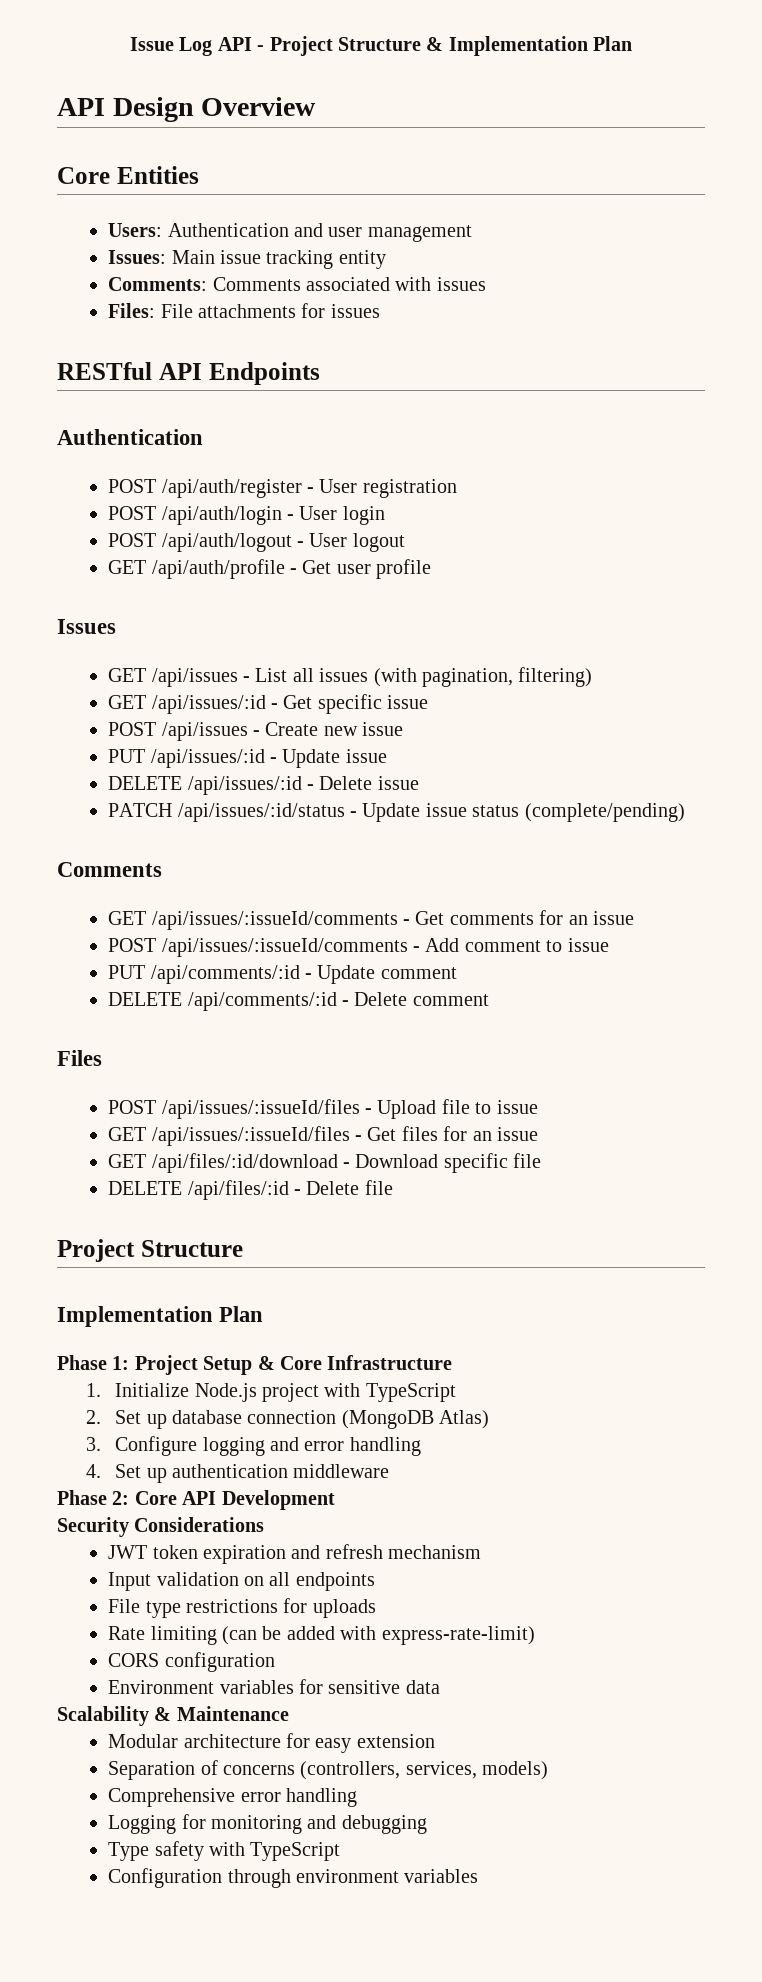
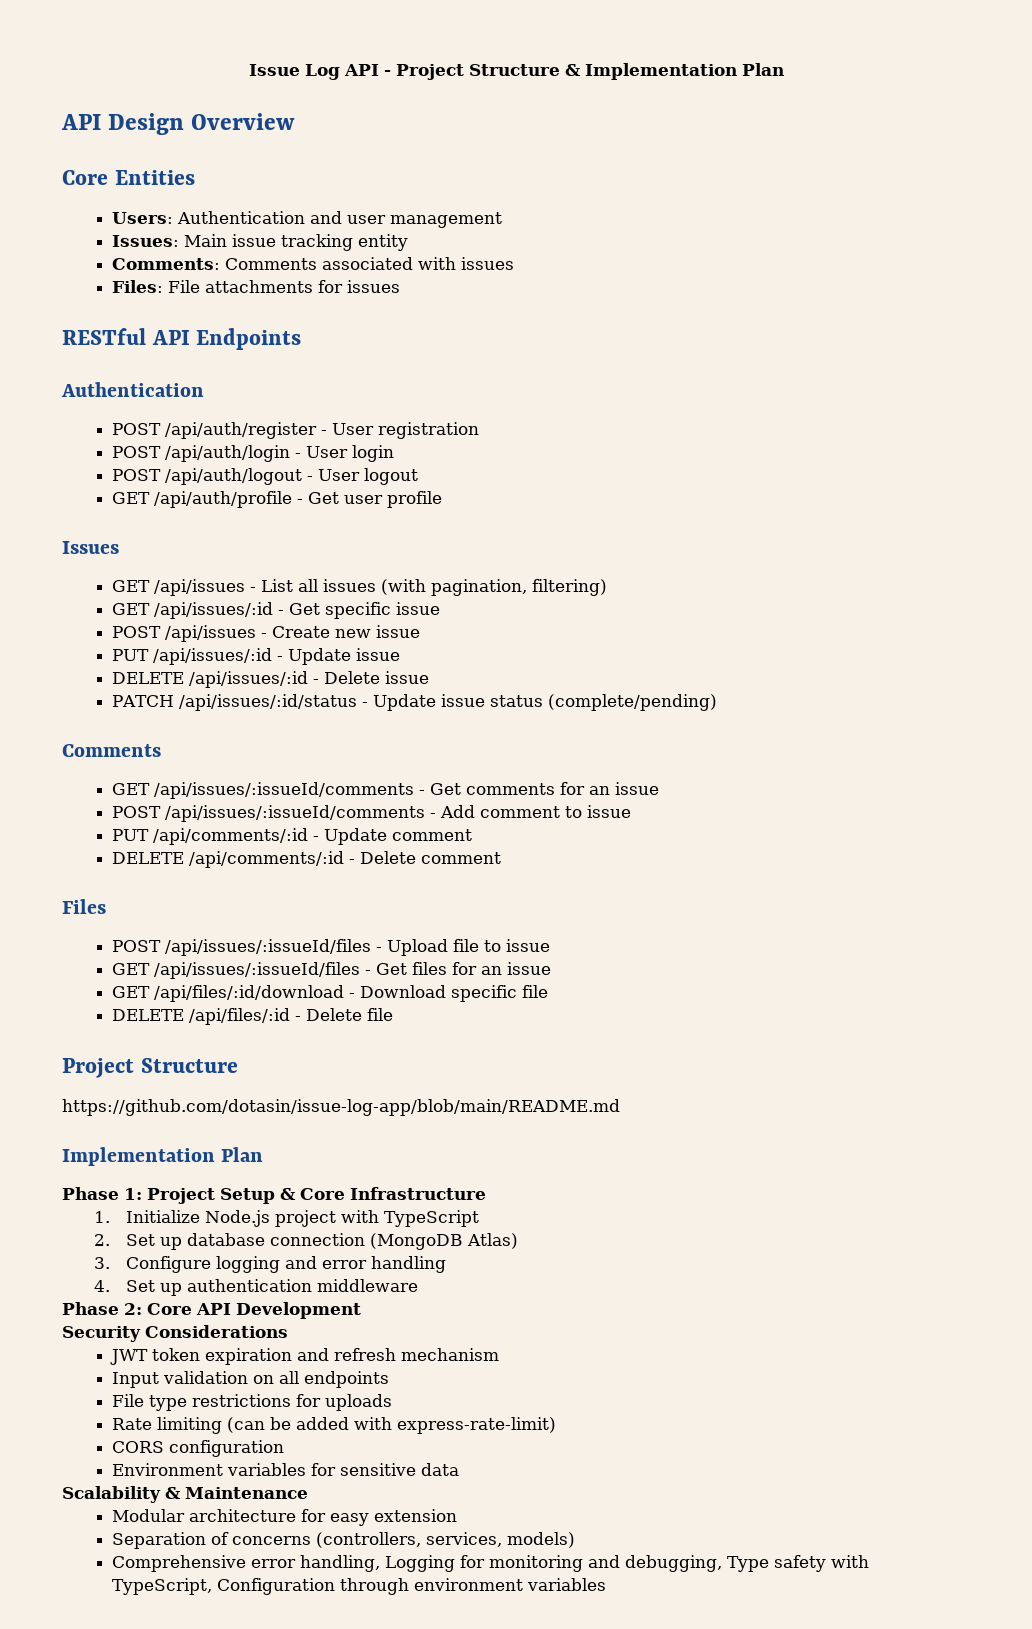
+ https://github.com/dotasin/issue-log-app/blob/main/README.md
- Comprehensive error handling
- Logging for monitoring and debugging
- Type safety with TypeScript
- Configuration through environment variables
+ Comprehensive error handling, Logging for monitoring and debugging, Type safety with TypeScript, Configuration through environment variables

